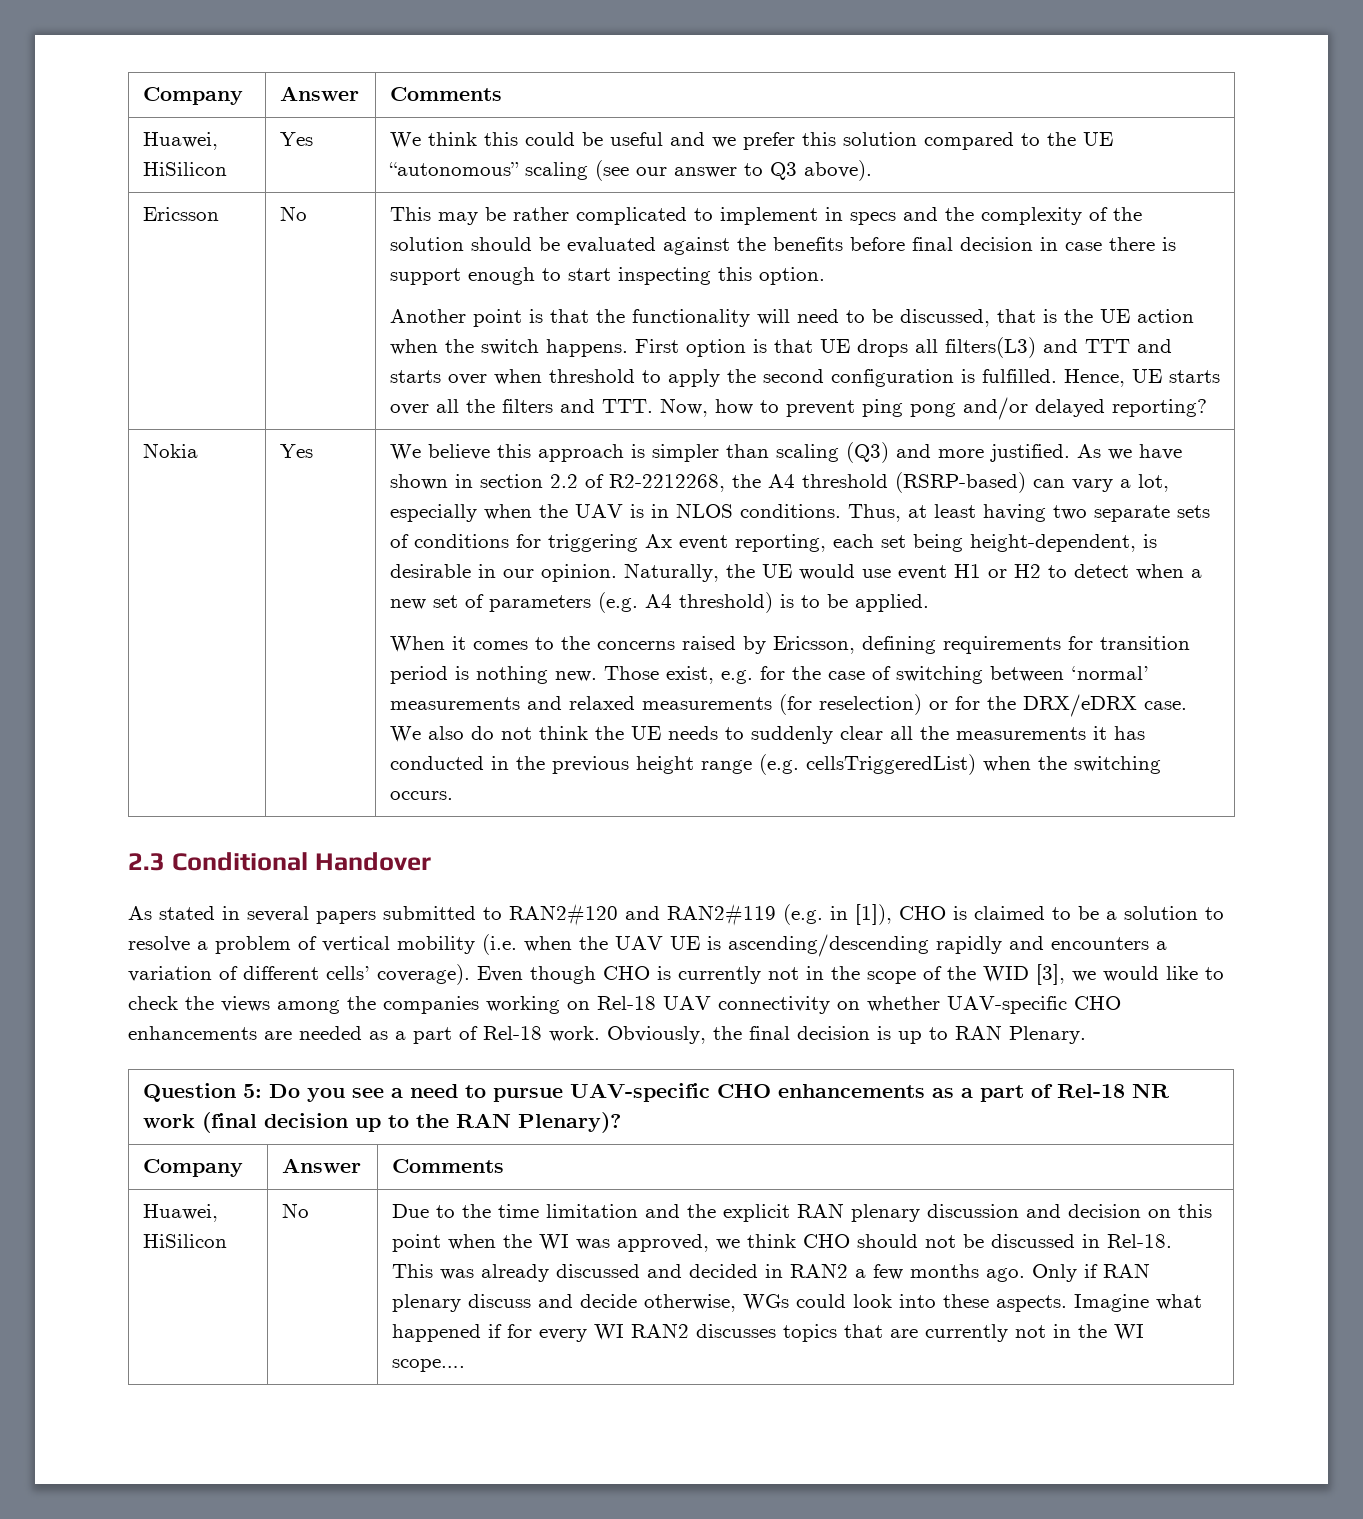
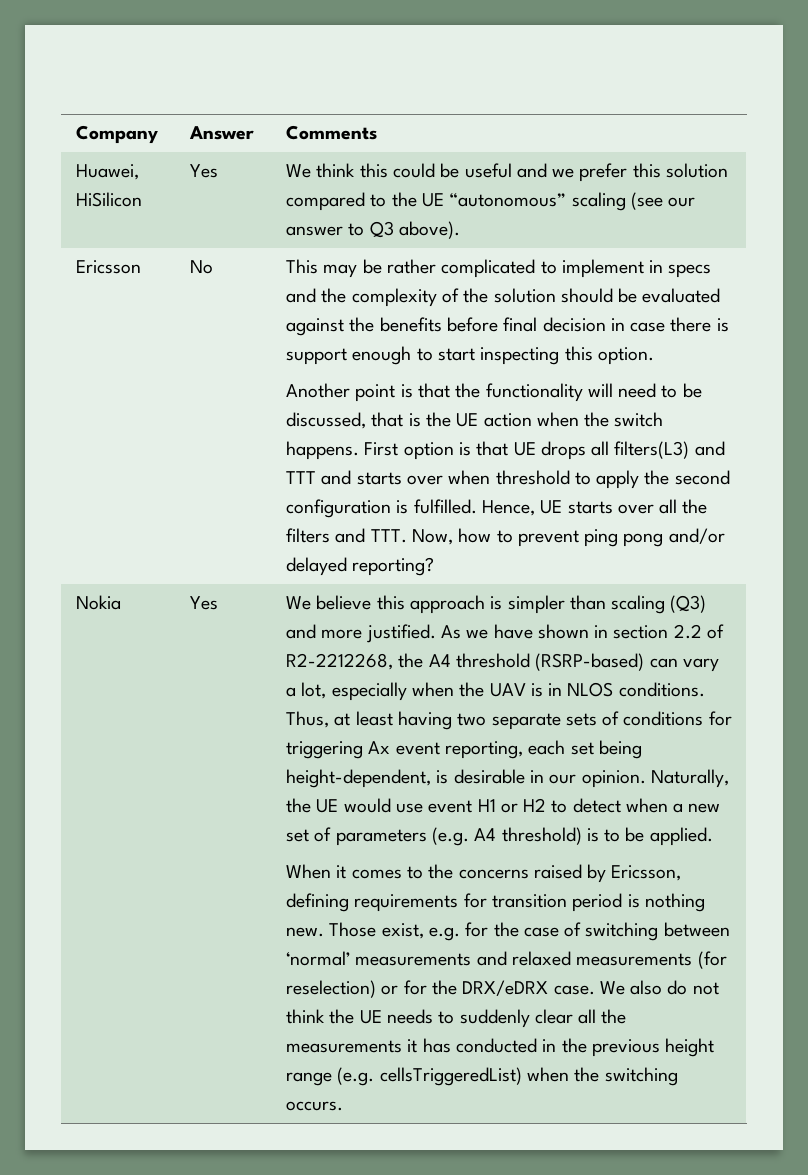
- 2.3 Conditional Handover
- As stated in several papers submitted to RAN2#120 and RAN2#119 (e.g. in [1]), CHO is claimed to be a solution to resolve a problem of vertical mobility (i.e. when the UAV UE is ascending/descending rapidly and encounters a variation of different cells’ coverage). Even though CHO is currently not in the scope of the WID [3], we would like to check the views among the companies working on Rel-18 UAV connectivity on whether UAV-specific CHO enhancements are needed as a part of Rel-18 work. Obviously, the final decision is up to RAN Plenary.
- Question 5: Do you see a need to pursue UAV-specific CHO enhancements as a part of Rel-18 NR work (final decision up to the RAN Plenary)?
- Company | Answer | Comments
- Huawei, HiSilicon | No | Due to the time limitation and the explicit RAN plenary discussion and decision on this point when the WI was approved, we think CHO should not be discussed in Rel-18. This was already discussed and decided in RAN2 a few months ago. Only if RAN plenary discuss and decide otherwise, WGs could look into these aspects. Imagine what happened if for every WI RAN2 discusses topics that are currently not in the WI scope….

